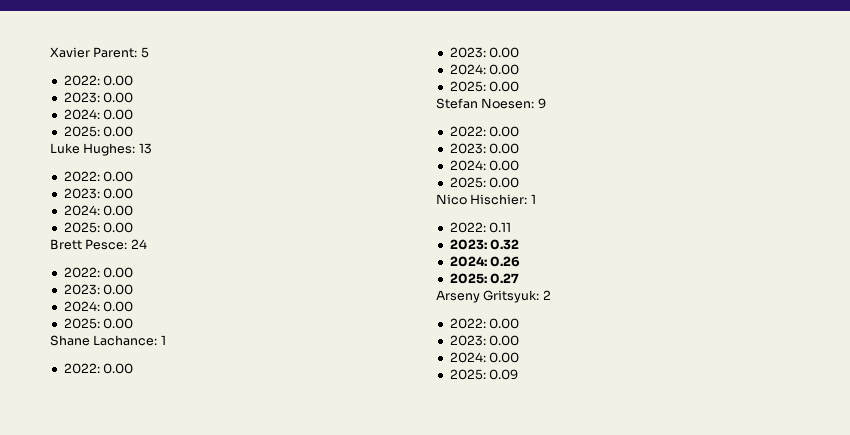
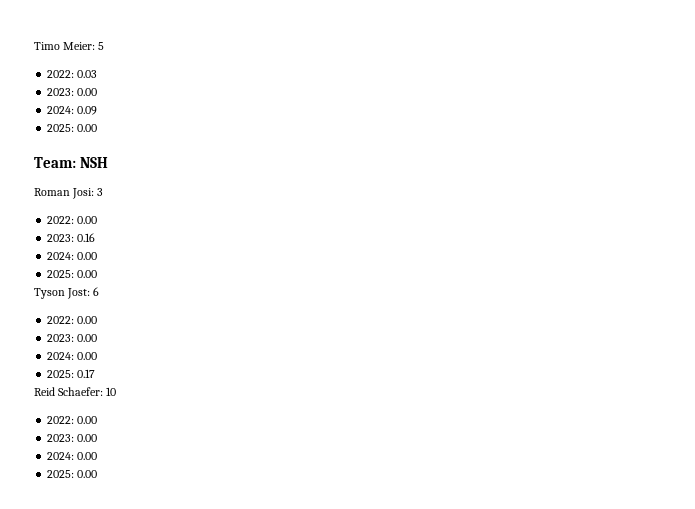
- Xavier Parent: 5
+ Timo Meier: 5
+ 2022: 0.03
+ 2023: 0.00
+ 2024: 0.09
+ 2025: 0.00
+ Team: NSH
+ Roman Josi: 3
+ 2022: 0.00
+ 2023: 0.16
+ 2024: 0.00
+ 2025: 0.00
+ Tyson Jost: 6
+ 2022: 0.00
+ 2023: 0.00
+ 2024: 0.00
+ 2025: 0.17
+ Reid Schaefer: 10
  2022: 0.00
  2023: 0.00
  2024: 0.00
  2025: 0.00
- Luke Hughes: 13
- 2022: 0.00
- 2023: 0.00
- 2024: 0.00
- 2025: 0.00
- Brett Pesce: 24
- 2022: 0.00
- 2023: 0.00
- 2024: 0.00
- 2025: 0.00
- Shane Lachance: 1
- 2022: 0.00
- 2023: 0.00
- 2024: 0.00
- 2025: 0.00
- Stefan Noesen: 9
- 2022: 0.00
- 2023: 0.00
- 2024: 0.00
- 2025: 0.00
- Nico Hischier: 1
- 2022: 0.11
- 2023: 0.32
- 2024: 0.26
- 2025: 0.27
- Arseny Gritsyuk: 2
- 2022: 0.00
- 2023: 0.00
- 2024: 0.00
- 2025: 0.09

